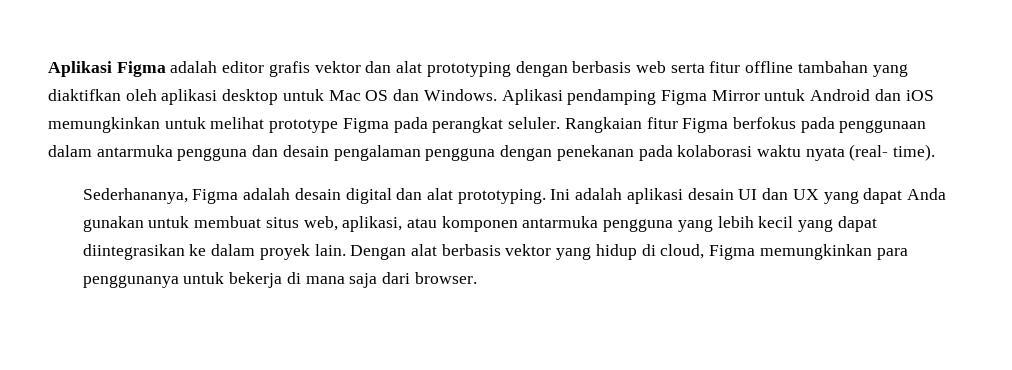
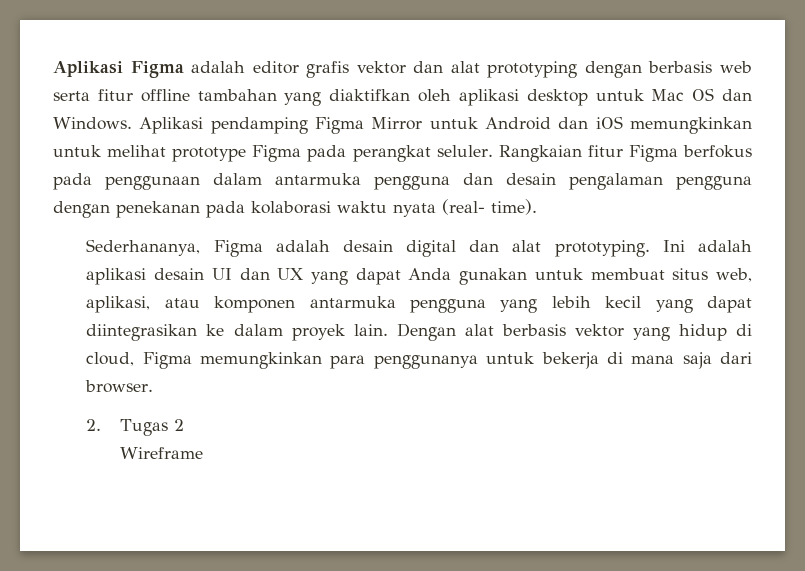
+ 2. Tugas 2
+ Wireframe

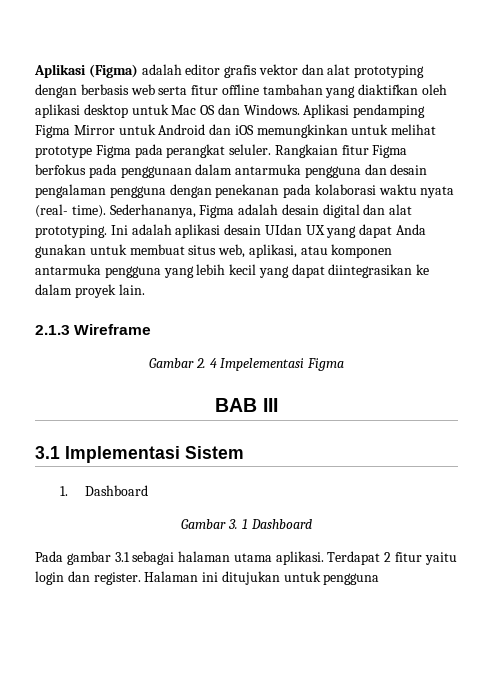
- Aplikasi Figma adalah editor grafis vektor dan alat prototyping dengan berbasis web serta fitur offline tambahan yang diaktifkan oleh aplikasi desktop untuk Mac OS dan Windows.
+ Aplikasi (Figma) adalah editor grafis vektor dan alat prototyping dengan berbasis web serta fitur offline tambahan yang diaktifkan oleh aplikasi desktop untuk Mac OS dan Windows.
- Rangkaian fitur Figma berfokus pada penggunaan dalam antarmuka pengguna dan desain pengalaman pengguna dengan penekanan pada kolaborasi waktu nyata (real- time).
- Sederhananya, Figma adalah desain digital dan alat prototyping.
+ Rangkaian fitur Figma berfokus pada penggunaan dalam antarmuka pengguna dan desain pengalaman pengguna dengan penekanan pada kolaborasi waktu nyata (real- time). Sederhananya, Figma adalah desain digital dan alat prototyping.
- Ini adalah aplikasi desain UI dan UX yang dapat Anda gunakan untuk membuat situs web, aplikasi, atau komponen antarmuka pengguna yang lebih kecil yang dapat diintegrasikan ke dalam proyek lain. Dengan alat berbasis vektor yang hidup di cloud, Figma memungkinkan para penggunanya untuk bekerja di mana saja dari browser.
- 2. Tugas 2
- Wireframe
+ Ini adalah aplikasi desain UIdan UX yang dapat Anda gunakan untuk membuat situs web, aplikasi, atau komponen antarmuka pengguna yang lebih kecil yang dapat diintegrasikan ke dalam proyek lain.
+ 2.1.3 Wireframe
+ Gambar 2. 4 Impelementasi Figma
+ BAB III
+ 3.1 Implementasi Sistem
+ 1. Dashboard
+ Gambar 3. 1 Dashboard
+ Pada gambar 3.1 sebagai halaman utama aplikasi. Terdapat 2 fitur yaitu login dan register. Halaman ini ditujukan untuk pengguna

